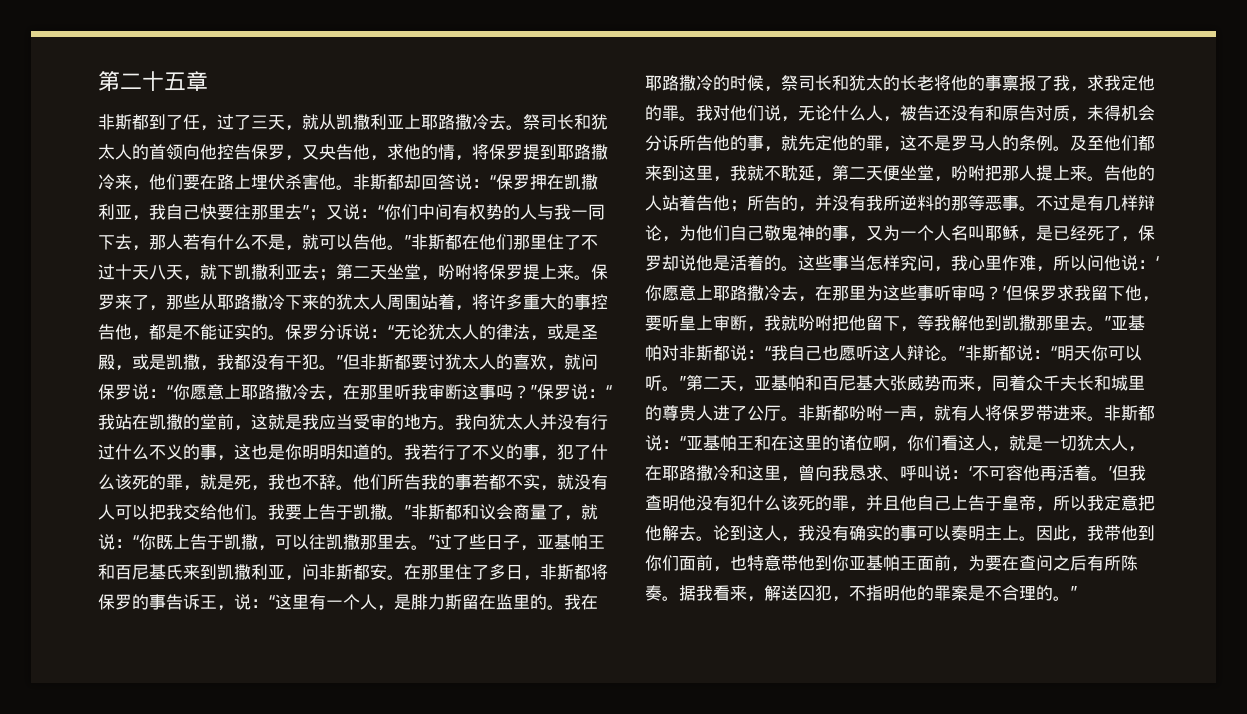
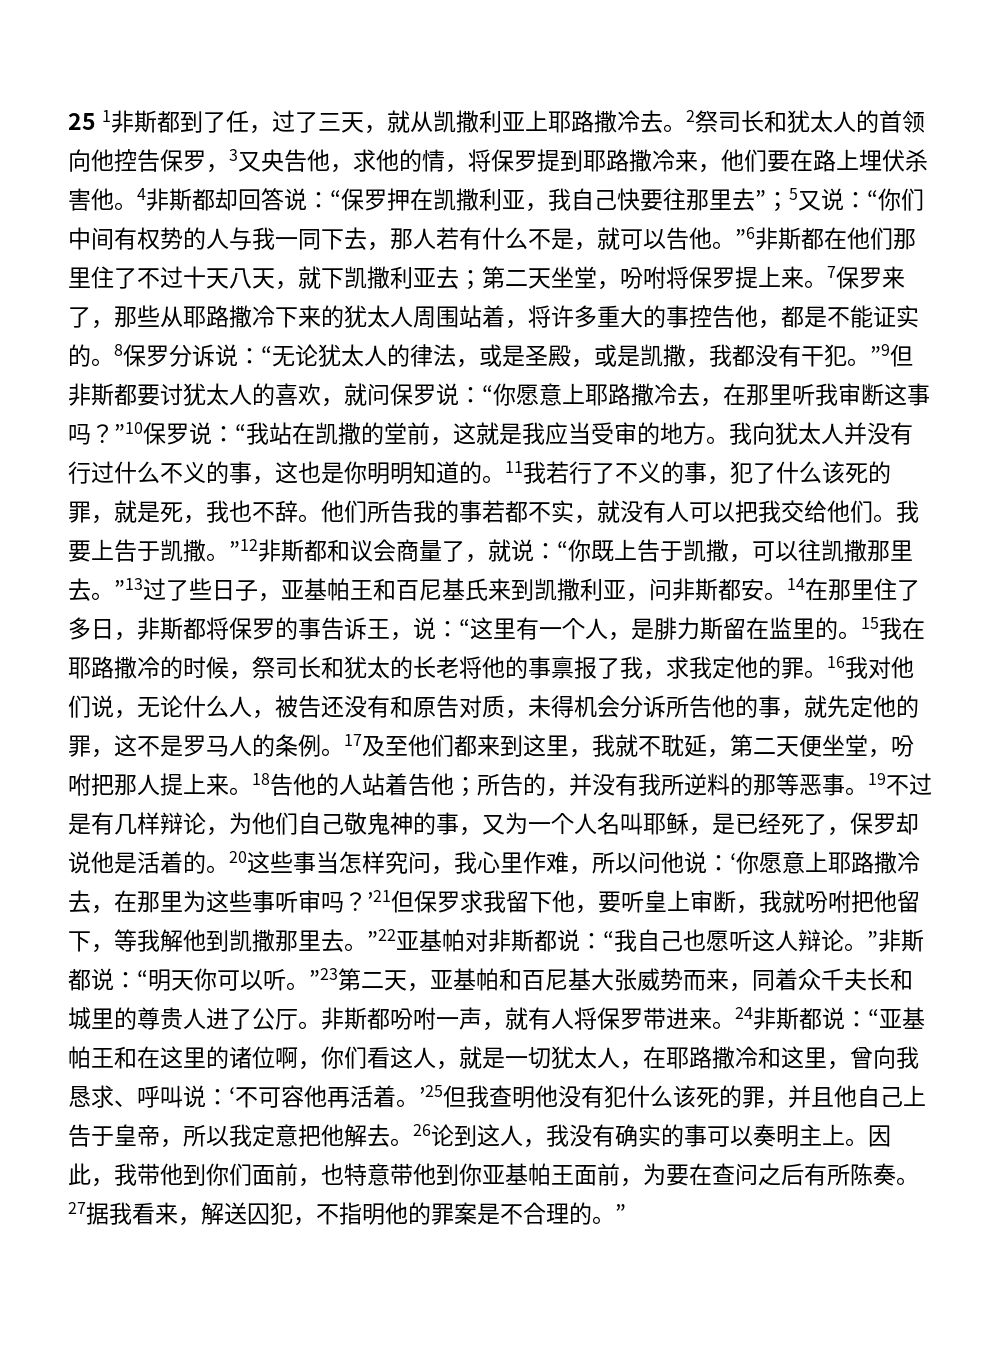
- 第二十五章
- 非斯都到了任，过了三天，就从凯撒利亚上耶路撒冷去。
+ 25 1非斯都到了任，过了三天，就从凯撒利亚上耶路撒冷去。
- 祭司长和犹太人的首领向他控告保罗，又央告他，求他的情，将保罗提到耶路撒冷来，他们要在路上埋伏杀害他。
+ 2祭司长和犹太人的首领向他控告保罗，3又央告他，求他的情，将保罗提到耶路撒冷来，他们要在路上埋伏杀害他。
- 非斯都却回答说：“保罗押在凯撒利亚，我自己快要往那里去”；又说：“你们中间有权势的人与我一同下去，那人若有什么不是，就可以告他。”非斯都在他们那里住了不过十天八天，就下凯撒利亚去；第二天坐堂，吩咐将保罗提上来。
+ 4非斯都却回答说：“保罗押在凯撒利亚，我自己快要往那里去”；5又说：“你们中间有权势的人与我一同下去，那人若有什么不是，就可以告他。”6非斯都在他们那里住了不过十天八天，就下凯撒利亚去；第二天坐堂，吩咐将保罗提上来。
- 保罗来了，那些从耶路撒冷下来的犹太人周围站着，将许多重大的事控告他，都是不能证实的。
+ 7保罗来了，那些从耶路撒冷下来的犹太人周围站着，将许多重大的事控告他，都是不能证实的。
- 保罗分诉说：“无论犹太人的律法，或是圣殿，或是凯撒，我都没有干犯。”但非斯都要讨犹太人的喜欢，就问保罗说：“你愿意上耶路撒冷去，在那里听我审断这事吗？”保罗说：“我站在凯撒的堂前，这就是我应当受审的地方。
+ 8保罗分诉说：“无论犹太人的律法，或是圣殿，或是凯撒，我都没有干犯。”9但非斯都要讨犹太人的喜欢，就问保罗说：“你愿意上耶路撒冷去，在那里听我审断这事吗？”10保罗说：“我站在凯撒的堂前，这就是我应当受审的地方。
- 我若行了不义的事，犯了什么该死的罪，就是死，我也不辞。
+ 11我若行了不义的事，犯了什么该死的罪，就是死，我也不辞。
- 我要上告于凯撒。”非斯都和议会商量了，就说：“你既上告于凯撒，可以往凯撒那里去。”过了些日子，亚基帕王和百尼基氏来到凯撒利亚，问非斯都安。
+ 我要上告于凯撒。”12非斯都和议会商量了，就说：“你既上告于凯撒，可以往凯撒那里去。”13过了些日子，亚基帕王和百尼基氏来到凯撒利亚，问非斯都安。
- 在那里住了多日，非斯都将保罗的事告诉王，说：“这里有一个人，是腓力斯留在监里的。
+ 14在那里住了多日，非斯都将保罗的事告诉王，说：“这里有一个人，是腓力斯留在监里的。
- 我在耶路撒冷的时候，祭司长和犹太的长老将他的事禀报了我，求我定他的罪。
+ 15我在耶路撒冷的时候，祭司长和犹太的长老将他的事禀报了我，求我定他的罪。
- 我对他们说，无论什么人，被告还没有和原告对质，未得机会分诉所告他的事，就先定他的罪，这不是罗马人的条例。
+ 16我对他们说，无论什么人，被告还没有和原告对质，未得机会分诉所告他的事，就先定他的罪，这不是罗马人的条例。
- 及至他们都来到这里，我就不耽延，第二天便坐堂，吩咐把那人提上来。
+ 17及至他们都来到这里，我就不耽延，第二天便坐堂，吩咐把那人提上来。
- 告他的人站着告他；所告的，并没有我所逆料的那等恶事。
+ 18告他的人站着告他；所告的，并没有我所逆料的那等恶事。
- 不过是有几样辩论，为他们自己敬鬼神的事，又为一个人名叫耶稣，是已经死了，保罗却说他是活着的。
+ 19不过是有几样辩论，为他们自己敬鬼神的事，又为一个人名叫耶稣，是已经死了，保罗却说他是活着的。
- 这些事当怎样究问，我心里作难，所以问他说：
+ 20这些事当怎样究问，我心里作难，所以问他说：
- ‘你愿意上耶路撒冷去，在那里为这些事听审吗？’但保罗求我留下他，要听皇上审断，我就吩咐把他留下，等我解他到凯撒那里去。”亚基帕对非斯都说：
+ ‘你愿意上耶路撒冷去，在那里为这些事听审吗？’21但保罗求我留下他，要听皇上审断，我就吩咐把他留下，等我解他到凯撒那里去。”22亚基帕对非斯都说：
- “明天你可以听。”第二天，亚基帕和百尼基大张威势而来，同着众千夫长和城里的尊贵人进了公厅。
+ “明天你可以听。”23第二天，亚基帕和百尼基大张威势而来，同着众千夫长和城里的尊贵人进了公厅。
- 非斯都说：“亚基帕王和在这里的诸位啊，你们看这人，就是一切犹太人，在耶路撒冷和这里，曾向我恳求、呼叫说：‘不可容他再活着。’但我查明他没有犯什么该死的罪，并且他自己上告于皇帝，所以我定意把他解去。
+ 24非斯都说：“亚基帕王和在这里的诸位啊，你们看这人，就是一切犹太人，在耶路撒冷和这里，曾向我恳求、呼叫说：‘不可容他再活着。’25但我查明他没有犯什么该死的罪，并且他自己上告于皇帝，所以我定意把他解去。
- 论到这人，我没有确实的事可以奏明主上。
+ 26论到这人，我没有确实的事可以奏明主上。
- 据我看来，解送囚犯，不指明他的罪案是不合理的。”
+ 27据我看来，解送囚犯，不指明他的罪案是不合理的。”

